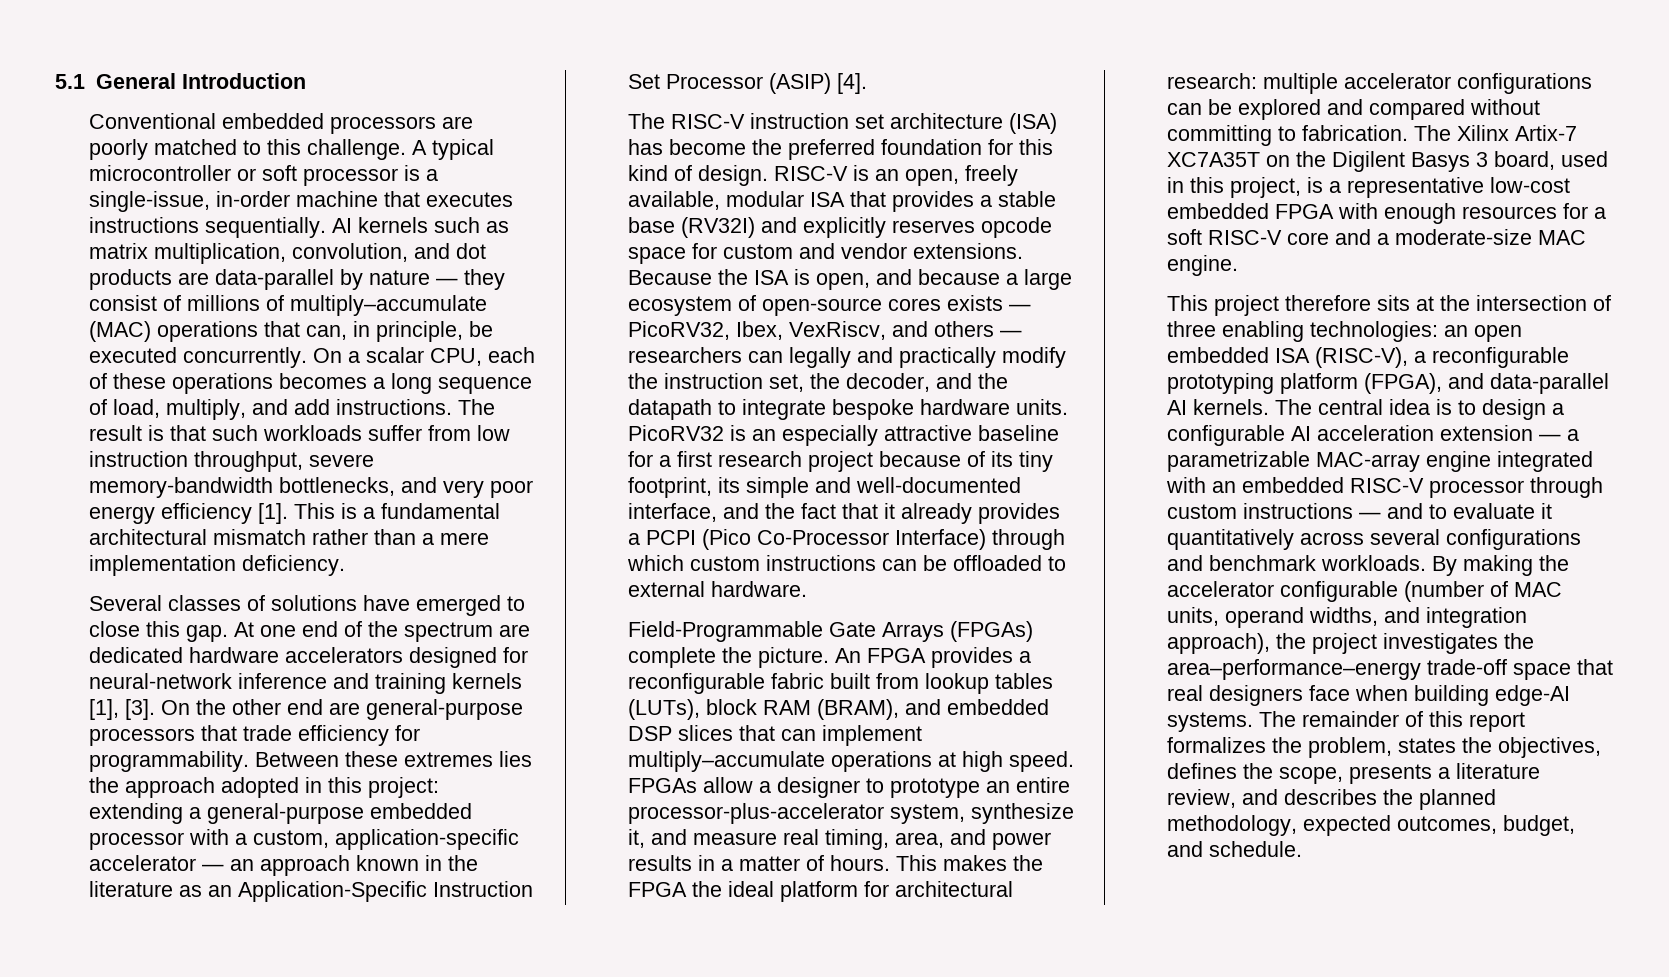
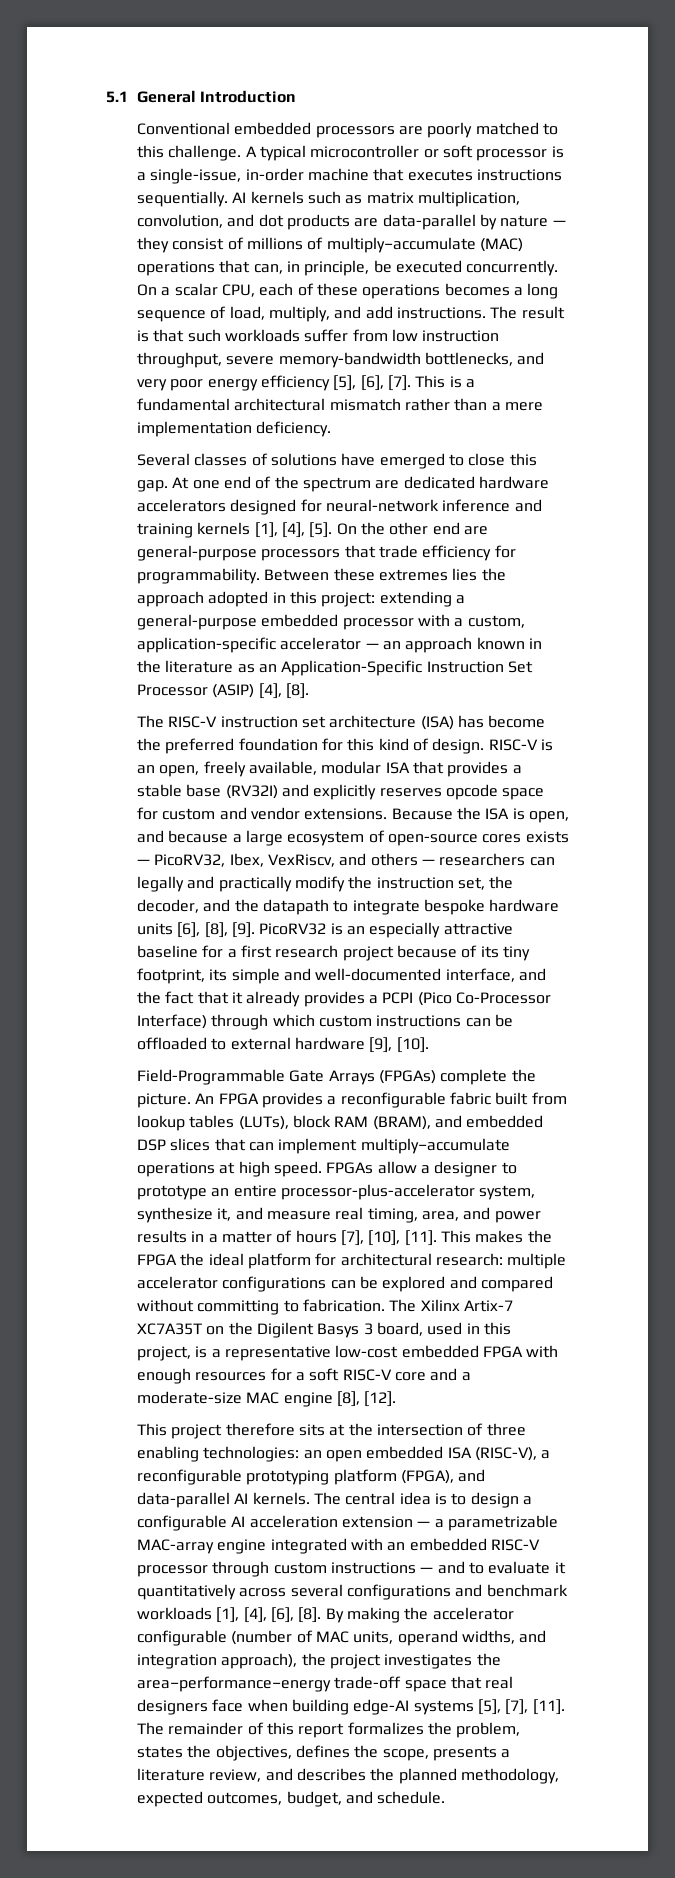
- The result is that such workloads suffer from low instruction throughput, severe memory-bandwidth bottlenecks, and very poor energy efficiency [1].
+ The result is that such workloads suffer from low instruction throughput, severe memory-bandwidth bottlenecks, and very poor energy efficiency [5], [6], [7].
- At one end of the spectrum are dedicated hardware accelerators designed for neural-network inference and training kernels [1], [3].
+ At one end of the spectrum are dedicated hardware accelerators designed for neural-network inference and training kernels [1], [4], [5].
- Between these extremes lies the approach adopted in this project: extending a general-purpose embedded processor with a custom, application-specific accelerator — an approach known in the literature as an Application-Specific Instruction Set Processor (ASIP) [4].
+ Between these extremes lies the approach adopted in this project: extending a general-purpose embedded processor with a custom, application-specific accelerator — an approach known in the literature as an Application-Specific Instruction Set Processor (ASIP) [4], [8].
- Because the ISA is open, and because a large ecosystem of open-source cores exists — PicoRV32, Ibex, VexRiscv, and others — researchers can legally and practically modify the instruction set, the decoder, and the datapath to integrate bespoke hardware units.
+ Because the ISA is open, and because a large ecosystem of open-source cores exists — PicoRV32, Ibex, VexRiscv, and others — researchers can legally and practically modify the instruction set, the decoder, and the datapath to integrate bespoke hardware units [6], [8], [9].
- PicoRV32 is an especially attractive baseline for a first research project because of its tiny footprint, its simple and well-documented interface, and the fact that it already provides a PCPI (Pico Co-Processor Interface) through which custom instructions can be offloaded to external hardware.
+ PicoRV32 is an especially attractive baseline for a first research project because of its tiny footprint, its simple and well-documented interface, and the fact that it already provides a PCPI (Pico Co-Processor Interface) through which custom instructions can be offloaded to external hardware [9], [10].
- FPGAs allow a designer to prototype an entire processor-plus-accelerator system, synthesize it, and measure real timing, area, and power results in a matter of hours.
+ FPGAs allow a designer to prototype an entire processor-plus-accelerator system, synthesize it, and measure real timing, area, and power results in a matter of hours [7], [10], [11].
- The Xilinx Artix-7 XC7A35T on the Digilent Basys 3 board, used in this project, is a representative low-cost embedded FPGA with enough resources for a soft RISC-V core and a moderate-size MAC engine.
+ The Xilinx Artix-7 XC7A35T on the Digilent Basys 3 board, used in this project, is a representative low-cost embedded FPGA with enough resources for a soft RISC-V core and a moderate-size MAC engine [8], [12].
- The central idea is to design a configurable AI acceleration extension — a parametrizable MAC-array engine integrated with an embedded RISC-V processor through custom instructions — and to evaluate it quantitatively across several configurations and benchmark workloads.
+ The central idea is to design a configurable AI acceleration extension — a parametrizable MAC-array engine integrated with an embedded RISC-V processor through custom instructions — and to evaluate it quantitatively across several configurations and benchmark workloads [1], [4], [6], [8].
- By making the accelerator configurable (number of MAC units, operand widths, and integration approach), the project investigates the area–performance–energy trade-off space that real designers face when building edge-AI systems.
+ By making the accelerator configurable (number of MAC units, operand widths, and integration approach), the project investigates the area–performance–energy trade-off space that real designers face when building edge-AI systems [5], [7], [11].

